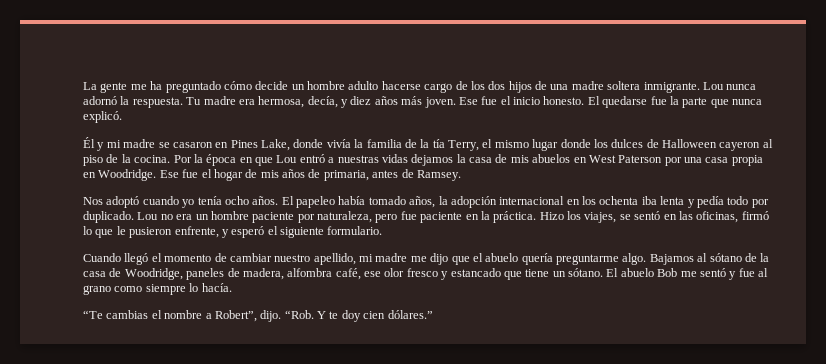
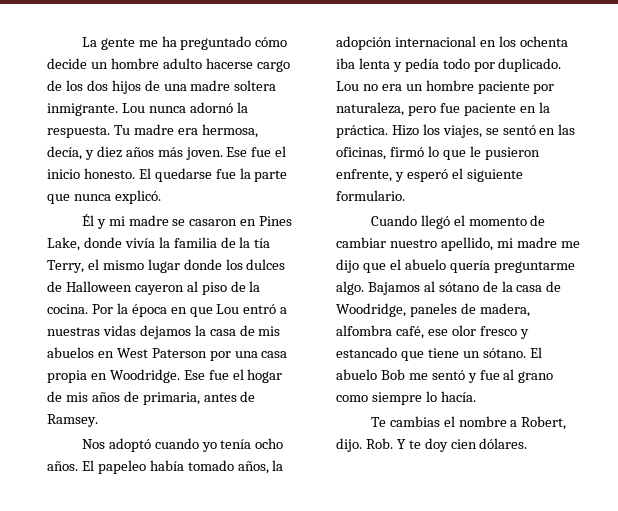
- “Te cambias el nombre a Robert”, dijo. “Rob. Y te doy cien dólares.”
+ Te cambias el nombre a Robert, dijo. Rob. Y te doy cien dólares.

